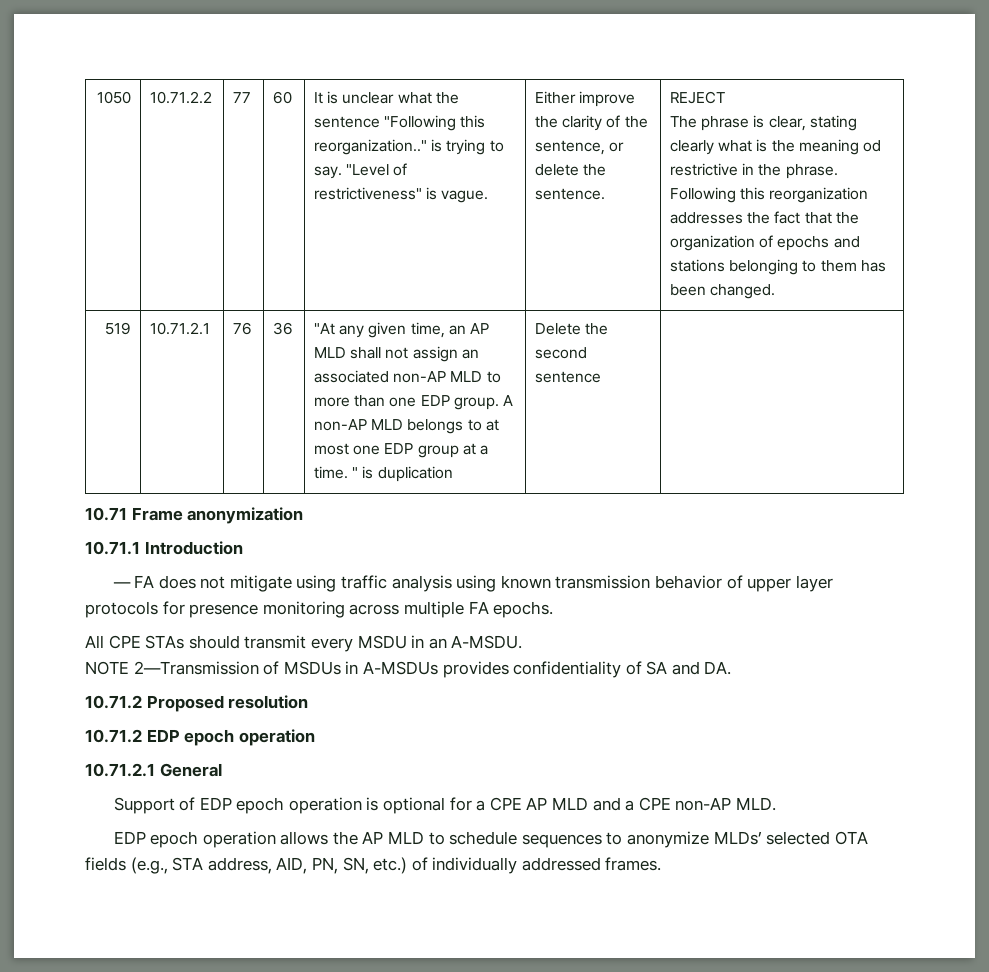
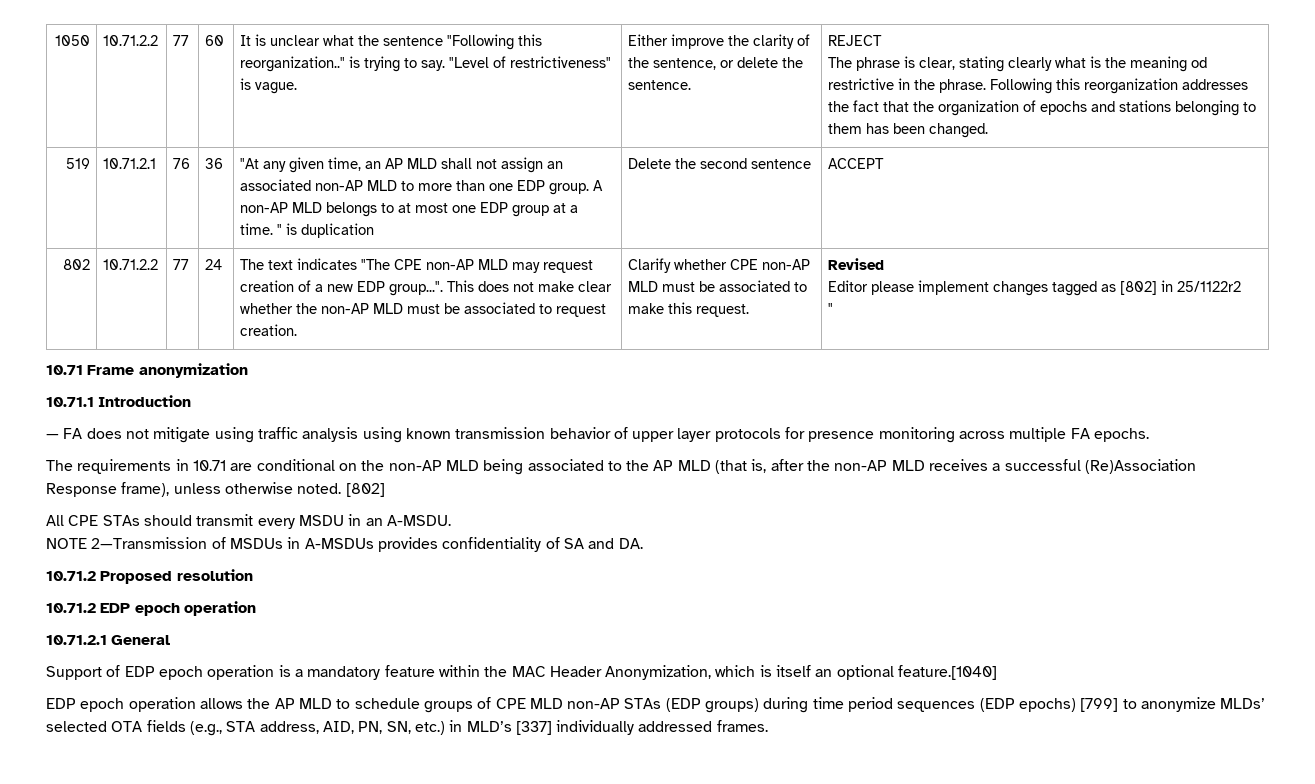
+ ACCEPT
+ 802 | 10.71.2.2 | 77 | 24 | The text indicates "The CPE non-AP MLD may request creation of a new EDP group...". This does not make clear whether the non-AP MLD must be associated to request creation. | Clarify whether CPE non-AP MLD must be associated to make this request. | Revised
+ Editor please implement changes tagged as [802] in 25/1122r2
+ "
+ The requirements in 10.71 are conditional on the non-AP MLD being associated to the AP MLD (that is, after the non-AP MLD receives a successful (Re)Association Response frame), unless otherwise noted. [802]
- Support of EDP epoch operation is optional for a CPE AP MLD and a CPE non-AP MLD.
+ Support of EDP epoch operation is a mandatory feature within the MAC Header Anonymization, which is itself an optional feature.[1040]
- EDP epoch operation allows the AP MLD to schedule sequences to anonymize MLDs’ selected OTA fields (e.g., STA address, AID, PN, SN, etc.) of individually addressed frames.
+ EDP epoch operation allows the AP MLD to schedule groups of CPE MLD non-AP STAs (EDP groups) during time period sequences (EDP epochs) [799] to anonymize MLDs’ selected OTA fields (e.g., STA address, AID, PN, SN, etc.) in MLD’s [337] individually addressed frames.

